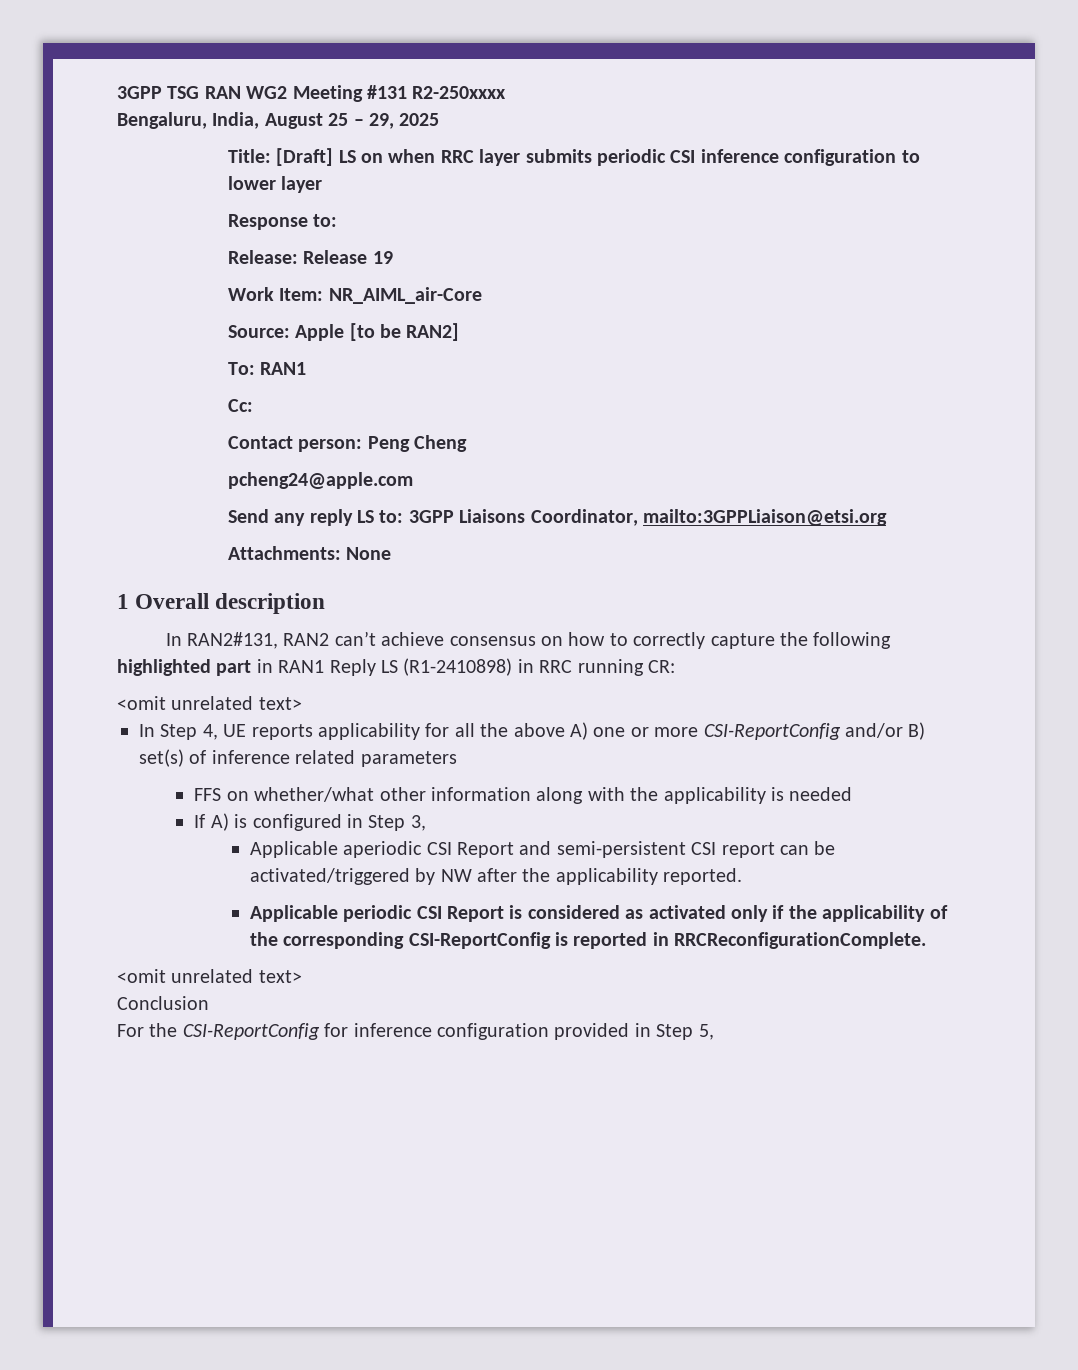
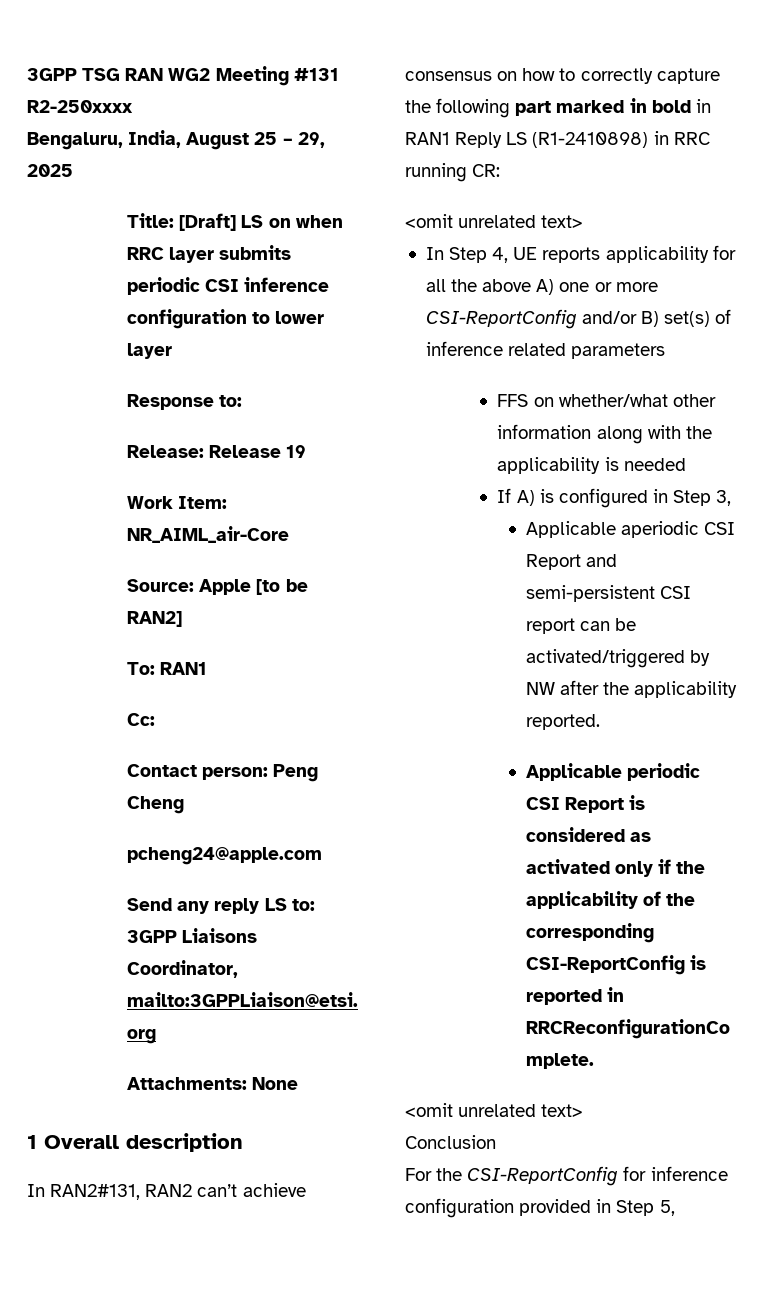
- In RAN2#131, RAN2 can’t achieve consensus on how to correctly capture the following highlighted part in RAN1 Reply LS (R1-2410898) in RRC running CR:
+ In RAN2#131, RAN2 can’t achieve consensus on how to correctly capture the following part marked in bold in RAN1 Reply LS (R1-2410898) in RRC running CR:

